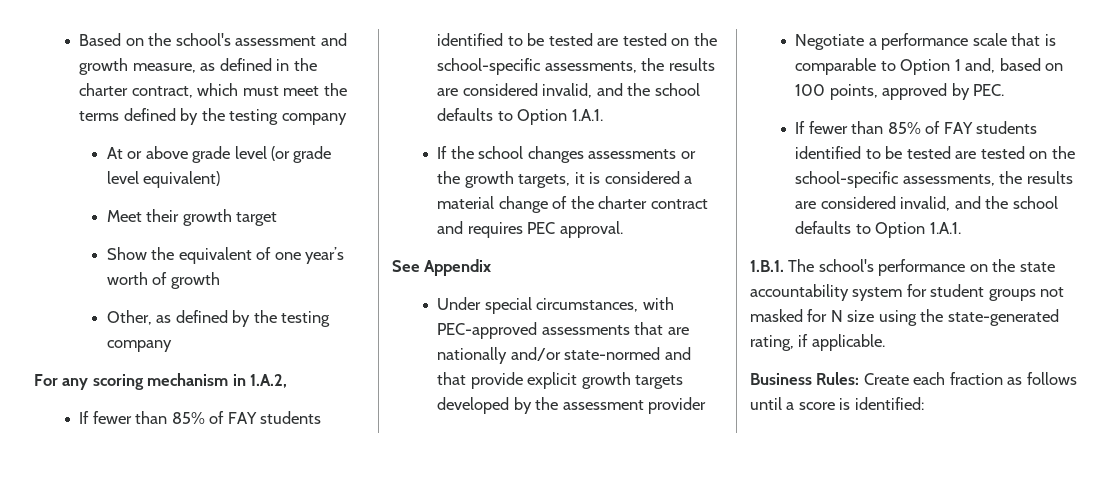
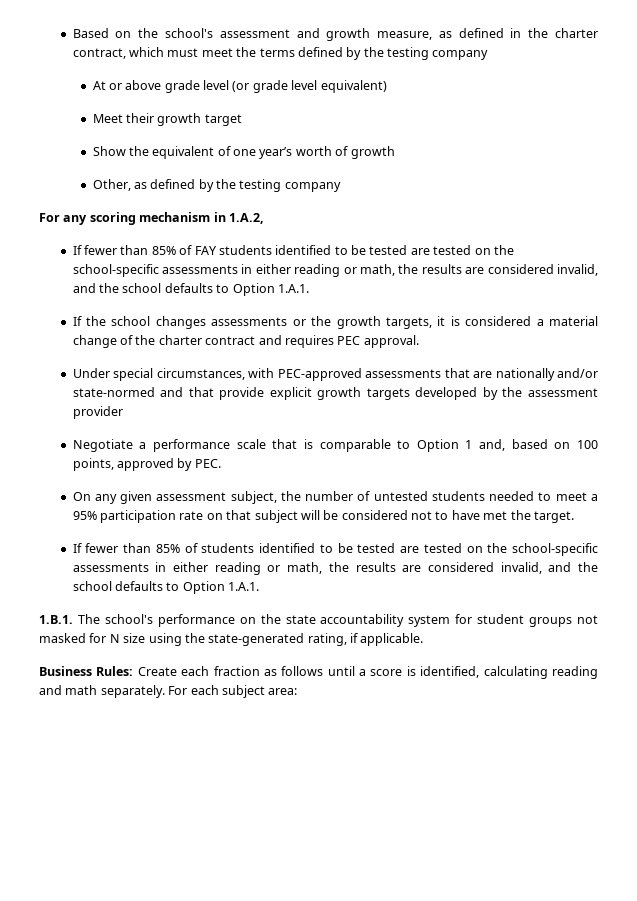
  For any scoring mechanism in 1.A.2,
- If fewer than 85% of FAY students identified to be tested are tested on the school-specific assessments, the results are considered invalid, and the school defaults to Option 1.A.1.
+ If fewer than 85% of FAY students identified to be tested are tested on the school-specific assessments in either reading or math, the results are considered invalid, and the school defaults to Option 1.A.1.
- See Appendix
  Negotiate a performance scale that is comparable to Option 1 and, based on 100 points, approved by PEC.
- If fewer than 85% of FAY students identified to be tested are tested on the school-specific assessments, the results are considered invalid, and the school defaults to Option 1.A.1.
+ On any given assessment subject, the number of untested students needed to meet a 95% participation rate on that subject will be considered not to have met the target.
+ If fewer than 85% of students identified to be tested are tested on the school-specific assessments in either reading or math, the results are considered invalid, and the school defaults to Option 1.A.1.
- Business Rules: Create each fraction as follows until a score is identified:
+ Business Rules: Create each fraction as follows until a score is identified, calculating reading and math separately. For each subject area:

